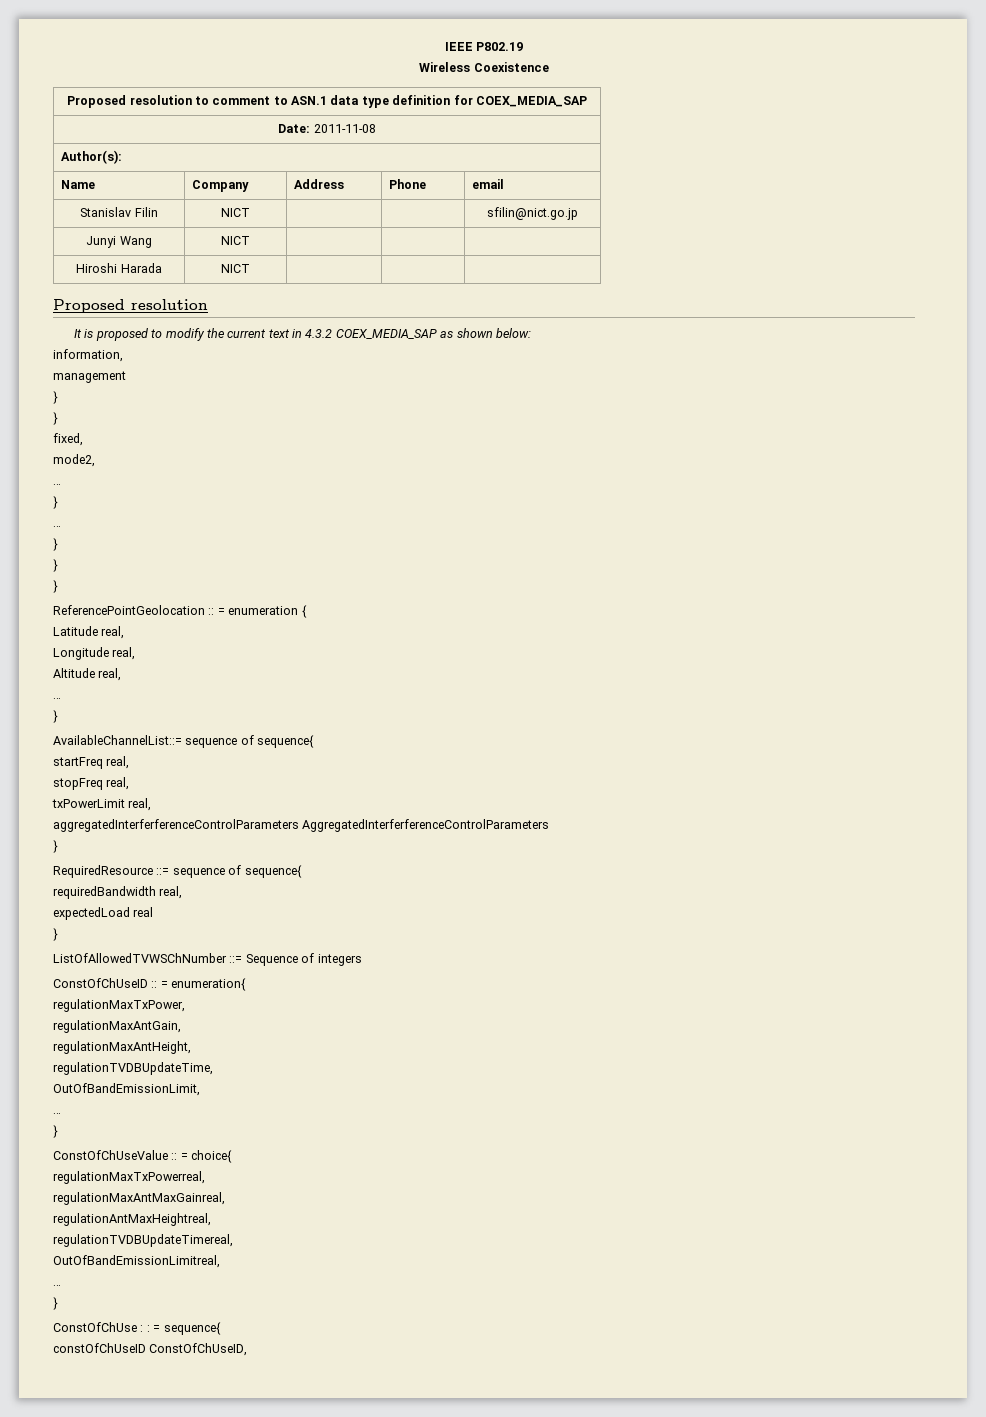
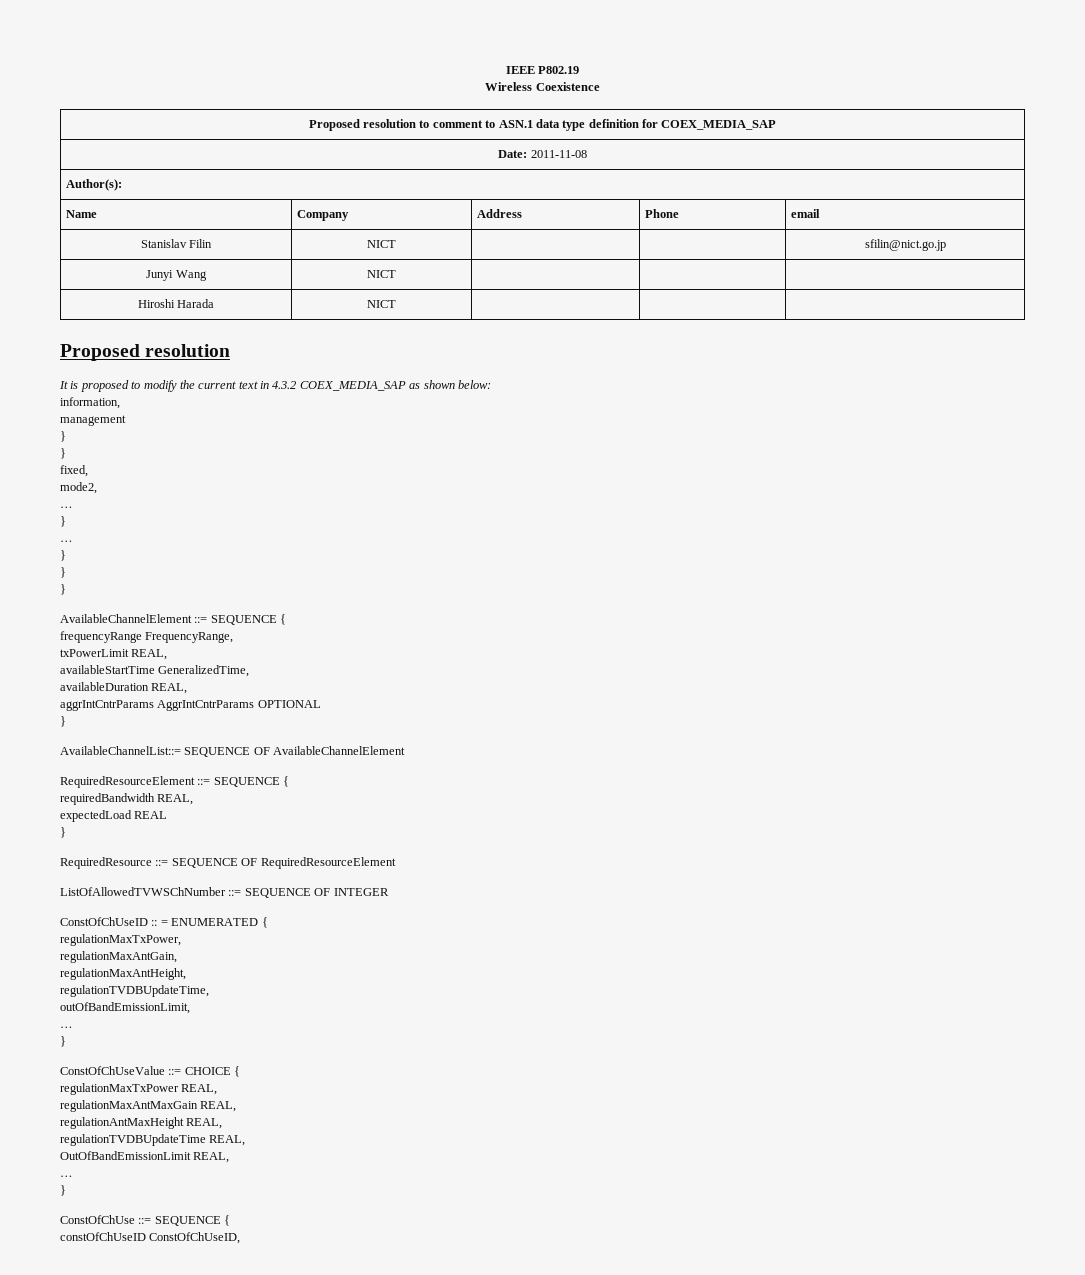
- ReferencePointGeolocation :: = enumeration {
- Latitude real,
- Longitude real,
- Altitude real,
- …
+ AvailableChannelElement ::= SEQUENCE {
+ frequencyRange FrequencyRange,
+ txPowerLimit REAL,
+ availableStartTime GeneralizedTime,
+ availableDuration REAL,
+ aggrIntCntrParams AggrIntCntrParams OPTIONAL
  }
- AvailableChannelList::= sequence of sequence{
- startFreq real,
- stopFreq real,
- txPowerLimit real,
- aggregatedInterferferenceControlParameters AggregatedInterferferenceControlParameters
+ AvailableChannelList::= SEQUENCE OF AvailableChannelElement
+ RequiredResourceElement ::= SEQUENCE {
+ requiredBandwidth REAL,
+ expectedLoad REAL
  }
- RequiredResource ::= sequence of sequence{
- requiredBandwidth real,
- expectedLoad real
- }
+ RequiredResource ::= SEQUENCE OF RequiredResourceElement
- ListOfAllowedTVWSChNumber ::= Sequence of integers
+ ListOfAllowedTVWSChNumber ::= SEQUENCE OF INTEGER
- ConstOfChUseID :: = enumeration{
+ ConstOfChUseID :: = ENUMERATED {
- OutOfBandEmissionLimit,
+ outOfBandEmissionLimit,
- ConstOfChUseValue :: = choice{
- regulationMaxTxPowerreal,
- regulationMaxAntMaxGainreal,
- regulationAntMaxHeightreal,
- regulationTVDBUpdateTimereal,
- OutOfBandEmissionLimitreal,
+ ConstOfChUseValue ::= CHOICE {
+ regulationMaxTxPower REAL,
+ regulationMaxAntMaxGain REAL,
+ regulationAntMaxHeight REAL,
+ regulationTVDBUpdateTime REAL,
+ OutOfBandEmissionLimit REAL,
- ConstOfChUse : : = sequence{
+ ConstOfChUse ::= SEQUENCE {

